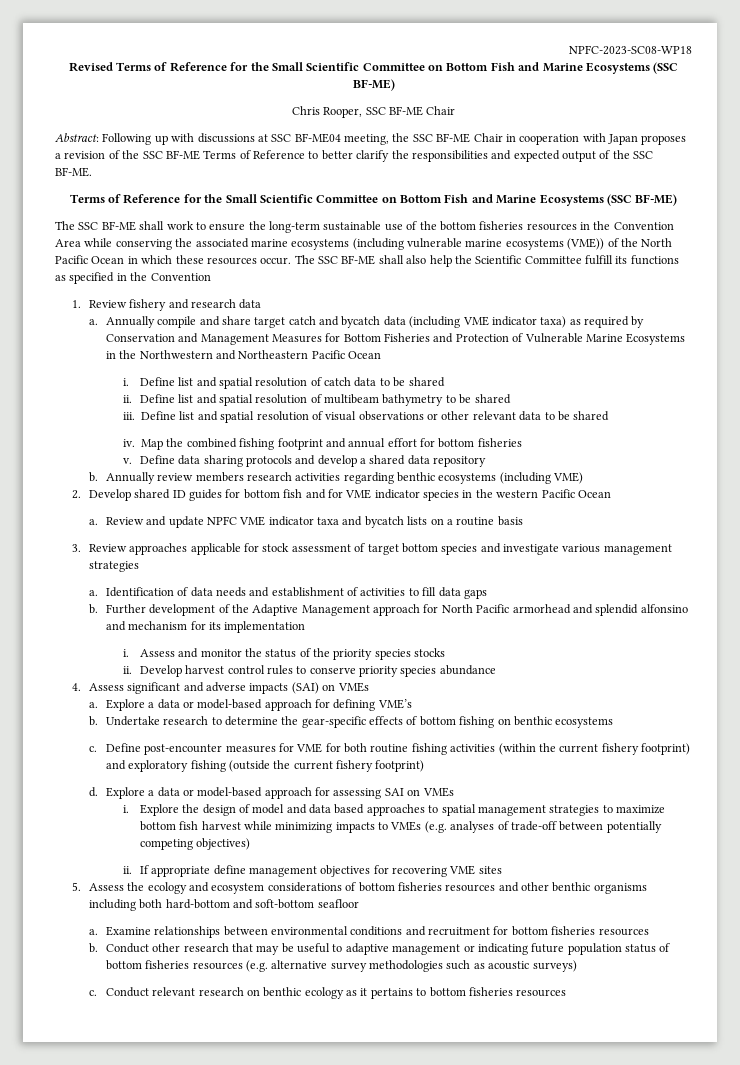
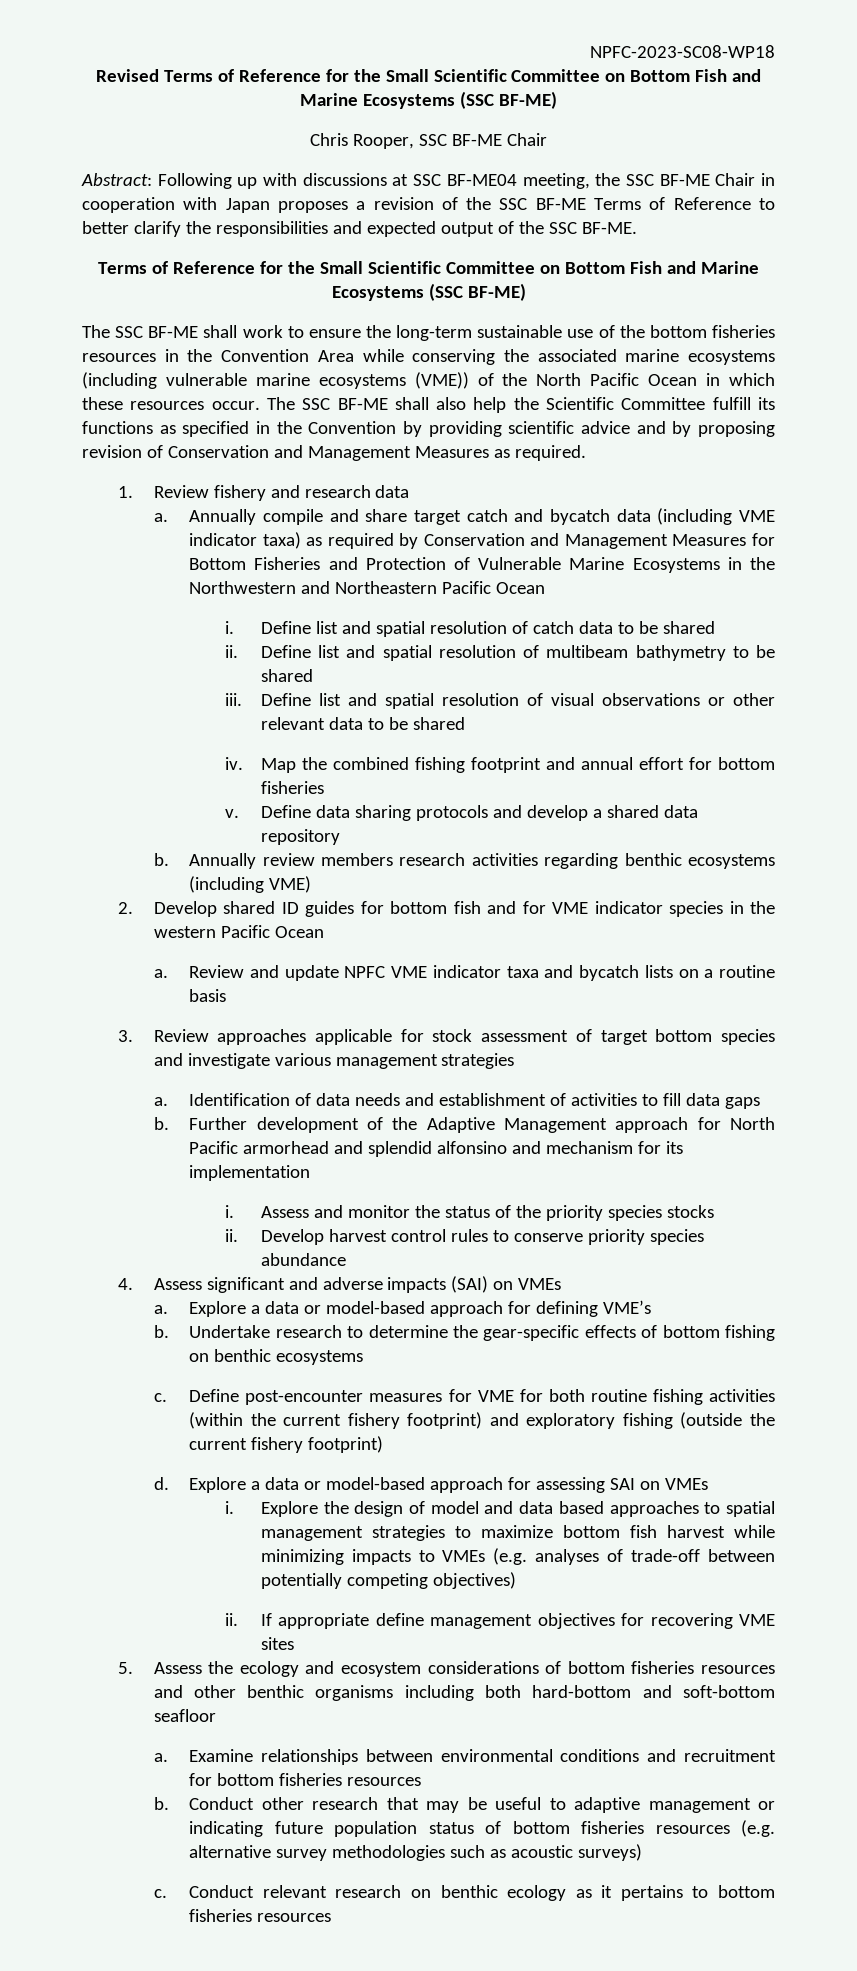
- The SSC BF-ME shall also help the Scientific Committee fulfill its functions as specified in the Convention
+ The SSC BF-ME shall also help the Scientific Committee fulfill its functions as specified in the Convention by providing scientific advice and by proposing revision of Conservation and Management Measures as required.

